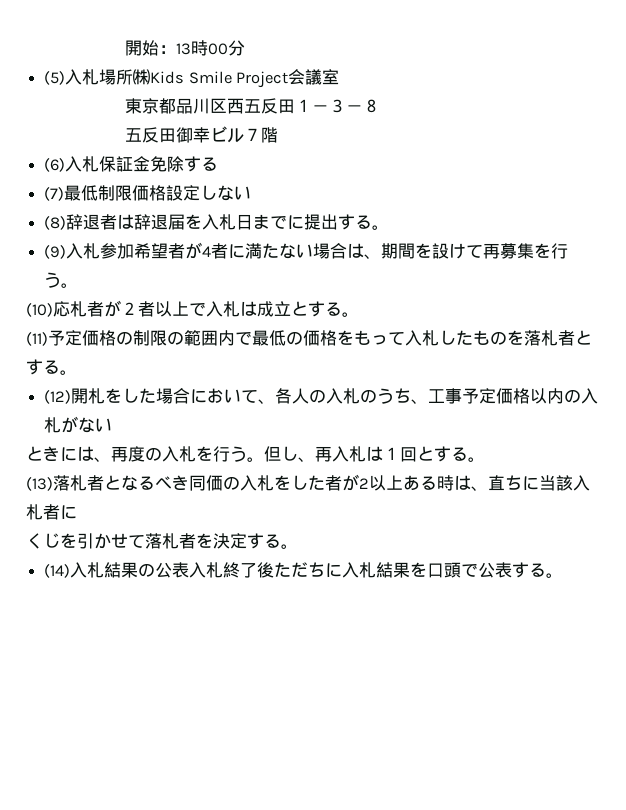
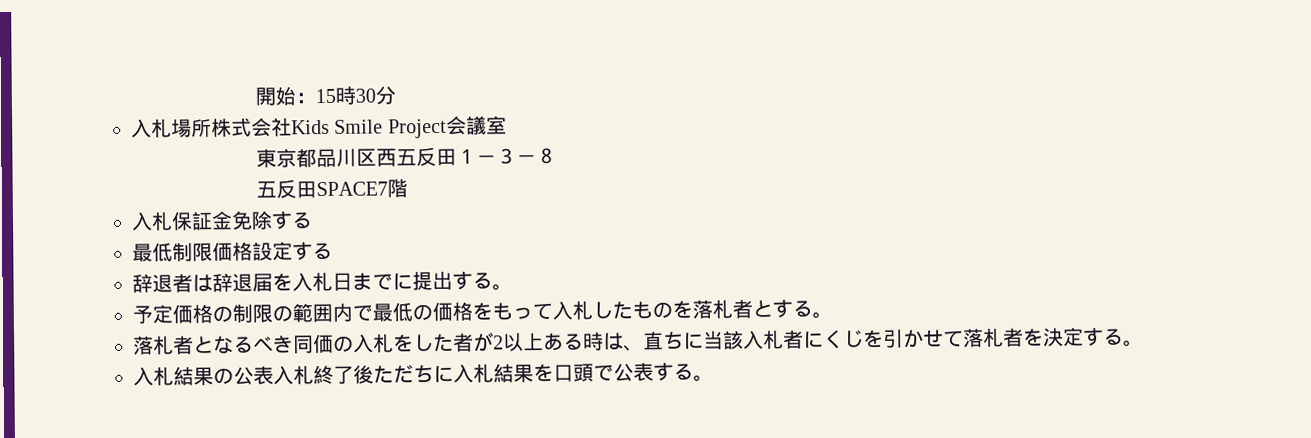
- 開始：13時00分
+ 開始：15時30分
- (5)入札場所㈱Kids Smile Project会議室
+ 入札場所株式会社Kids Smile Project会議室
- 五反田御幸ビル７階
+ 五反田SPACE7階
- (6)入札保証金免除する
+ 入札保証金免除する
- (7)最低制限価格設定しない
- (8)辞退者は辞退届を入札日までに提出する。
+ 最低制限価格設定する
+ 辞退者は辞退届を入札日までに提出する。
- (9)入札参加希望者が4者に満たない場合は、期間を設けて再募集を行う。
- (10)応札者が２者以上で入札は成立とする。
- (11)予定価格の制限の範囲内で最低の価格をもって入札したものを落札者とする。
+ 予定価格の制限の範囲内で最低の価格をもって入札したものを落札者とする。
- (12)開札をした場合において、各人の入札のうち、工事予定価格以内の入札がない
- ときには、再度の入札を行う。但し、再入札は１回とする。
- (13)落札者となるべき同価の入札をした者が2以上ある時は、直ちに当該入札者に
- くじを引かせて落札者を決定する。
+ 落札者となるべき同価の入札をした者が2以上ある時は、直ちに当該入札者にくじを引かせて落札者を決定する。
- (14)入札結果の公表入札終了後ただちに入札結果を口頭で公表する。
+ 入札結果の公表入札終了後ただちに入札結果を口頭で公表する。

